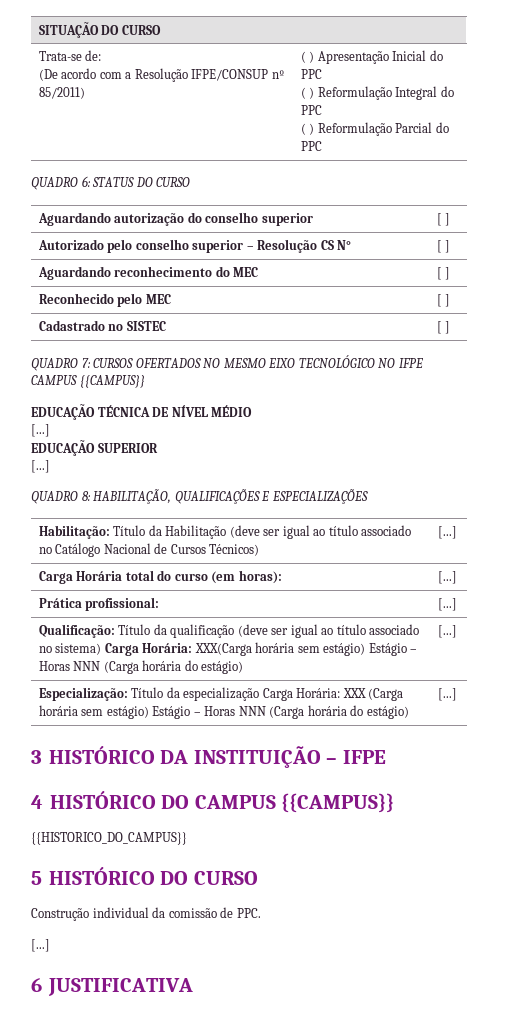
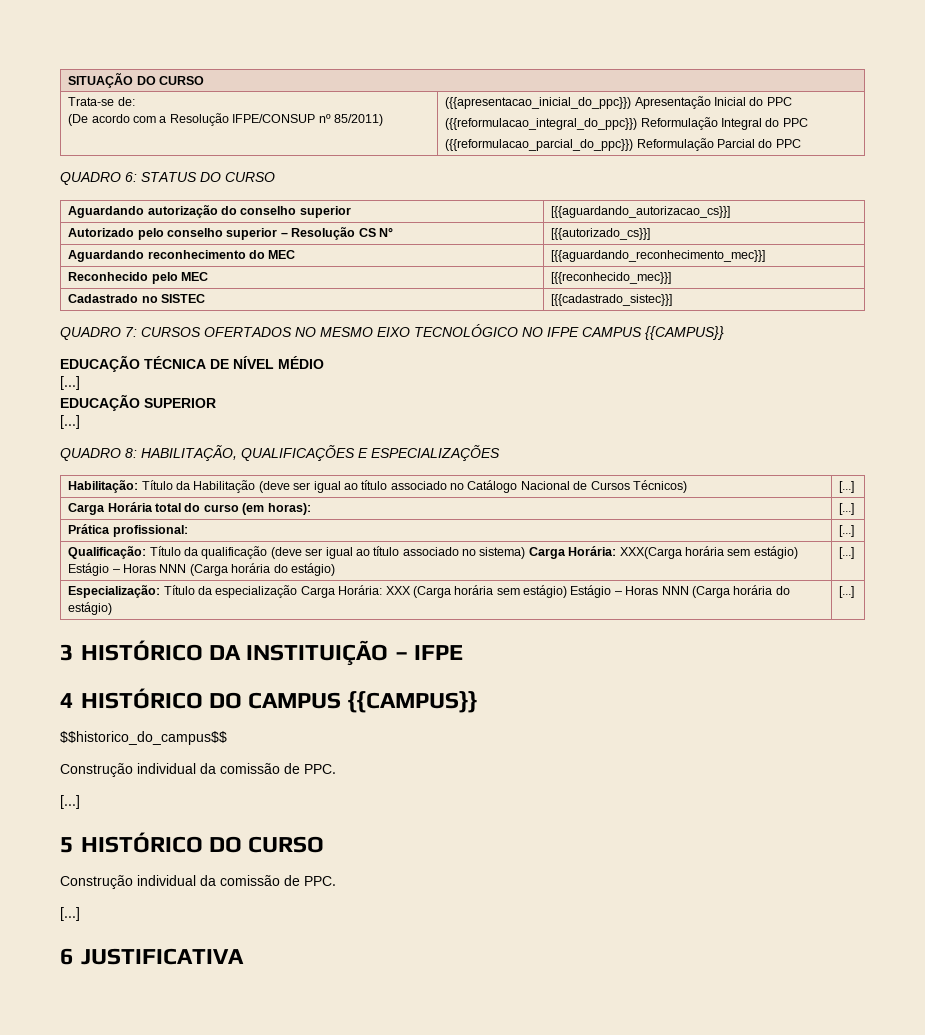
  Trata-se de:
- (De acordo com a Resolução IFPE/CONSUP nº 85/2011) | ( ) Apresentação Inicial do PPC
- ( ) Reformulação Integral do PPC
- ( ) Reformulação Parcial do PPC
+ (De acordo com a Resolução IFPE/CONSUP nº 85/2011) | ({{apresentacao_inicial_do_ppc}}) Apresentação Inicial do PPC
+ ({{reformulacao_integral_do_ppc}}) Reformulação Integral do PPC
+ ({{reformulacao_parcial_do_ppc}}) Reformulação Parcial do PPC
- Aguardando autorização do conselho superior | [ ]
+ Aguardando autorização do conselho superior | [{{aguardando_autorizacao_cs}}]
- Autorizado pelo conselho superior – Resolução CS N° | [ ]
+ Autorizado pelo conselho superior – Resolução CS N° | [{{autorizado_cs}}]
- Aguardando reconhecimento do MEC | [ ]
+ Aguardando reconhecimento do MEC | [{{aguardando_reconhecimento_mec}}]
- Reconhecido pelo MEC | [ ]
+ Reconhecido pelo MEC | [{{reconhecido_mec}}]
- Cadastrado no SISTEC | [ ]
+ Cadastrado no SISTEC | [{{cadastrado_sistec}}]
- {{HISTORICO_DO_CAMPUS}}
+ $$historico_do_campus$$
+ Construção individual da comissão de PPC.
+ [...]

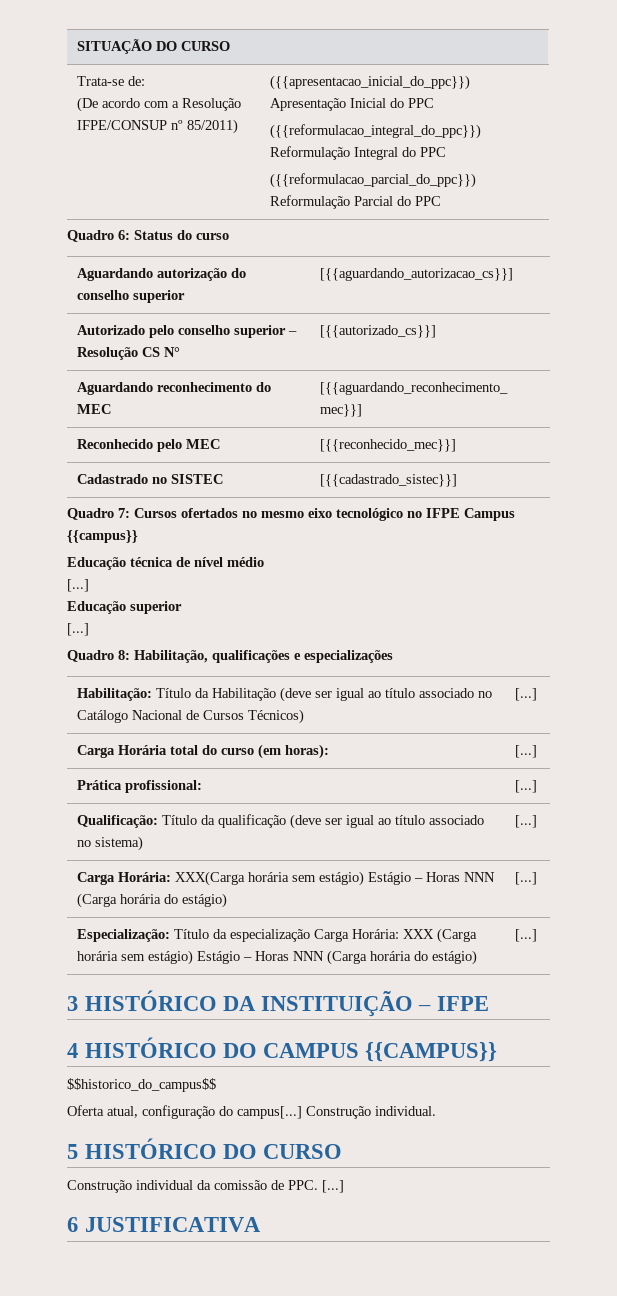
- QUADRO 6: STATUS DO CURSO
+ Quadro 6: Status do curso
- QUADRO 7: CURSOS OFERTADOS NO MESMO EIXO TECNOLÓGICO NO IFPE CAMPUS {{CAMPUS}}
- EDUCAÇÃO TÉCNICA DE NÍVEL MÉDIO
+ Quadro 7: Cursos ofertados no mesmo eixo tecnológico no IFPE Campus {{campus}}
+ Educação técnica de nível médio
  [...]
- EDUCAÇÃO SUPERIOR
+ Educação superior
  [...]
- QUADRO 8: HABILITAÇÃO, QUALIFICAÇÕES E ESPECIALIZAÇÕES
+ Quadro 8: Habilitação, qualificações e especializações
- Qualificação: Título da qualificação (deve ser igual ao título associado no sistema) Carga Horária: XXX(Carga horária sem estágio) Estágio – Horas NNN (Carga horária do estágio) | [...]
+ Qualificação: Título da qualificação (deve ser igual ao título associado no sistema) | [...]
+ Carga Horária: XXX(Carga horária sem estágio) Estágio – Horas NNN (Carga horária do estágio) | [...]
  $$historico_do_campus$$
- Construção individual da comissão de PPC.
- [...]
+ Oferta atual, configuração do campus[...] Construção individual.
  5 HISTÓRICO DO CURSO
- Construção individual da comissão de PPC.
- [...]
+ Construção individual da comissão de PPC. [...]

